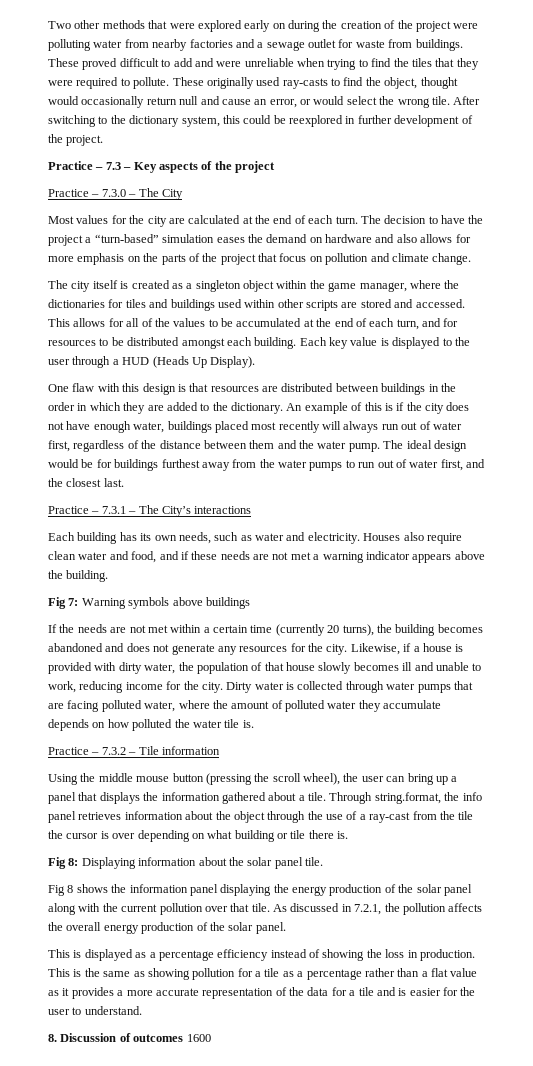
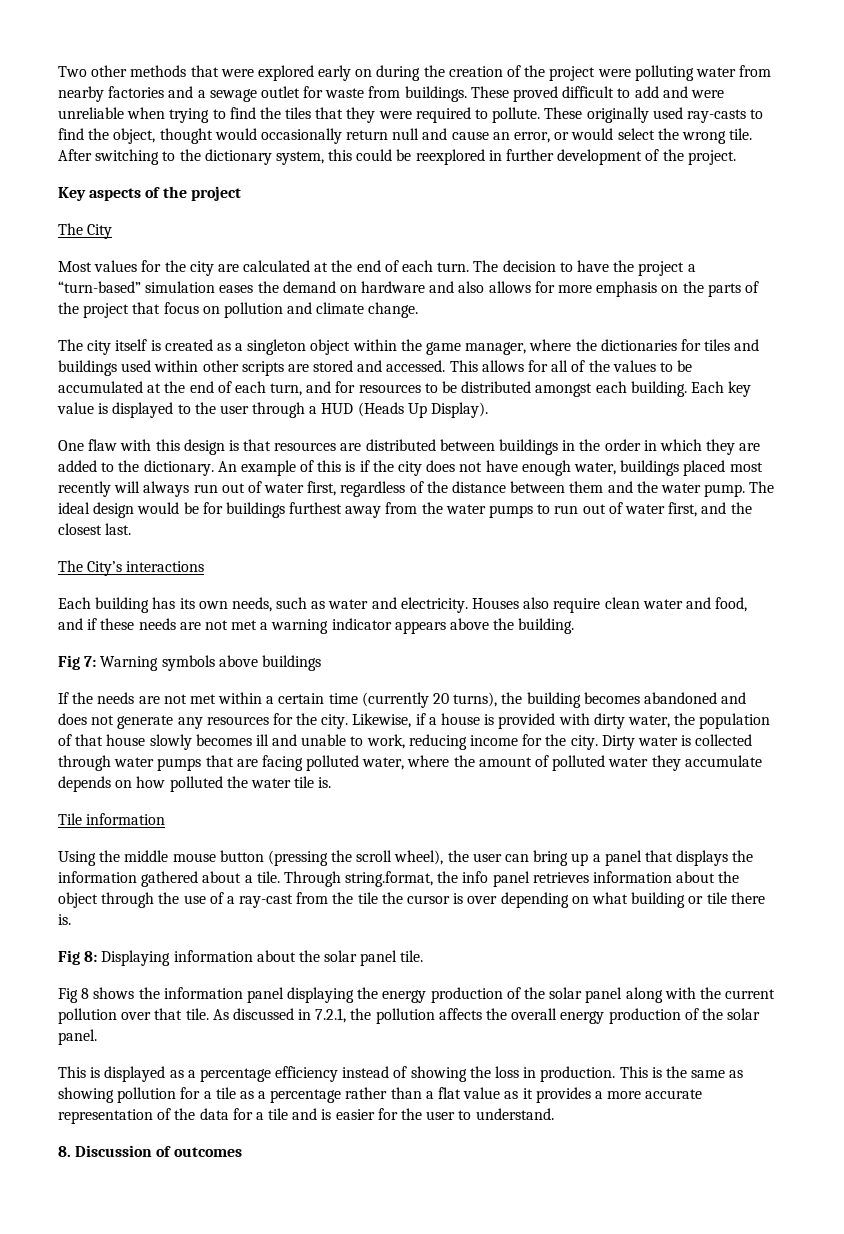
- Practice – 7.3 – Key aspects of the project
+ Key aspects of the project
- Practice – 7.3.0 – The City
+ The City
- Practice – 7.3.1 – The City’s interactions
+ The City’s interactions
- Practice – 7.3.2 – Tile information
+ Tile information
- 8. Discussion of outcomes 1600
+ 8. Discussion of outcomes

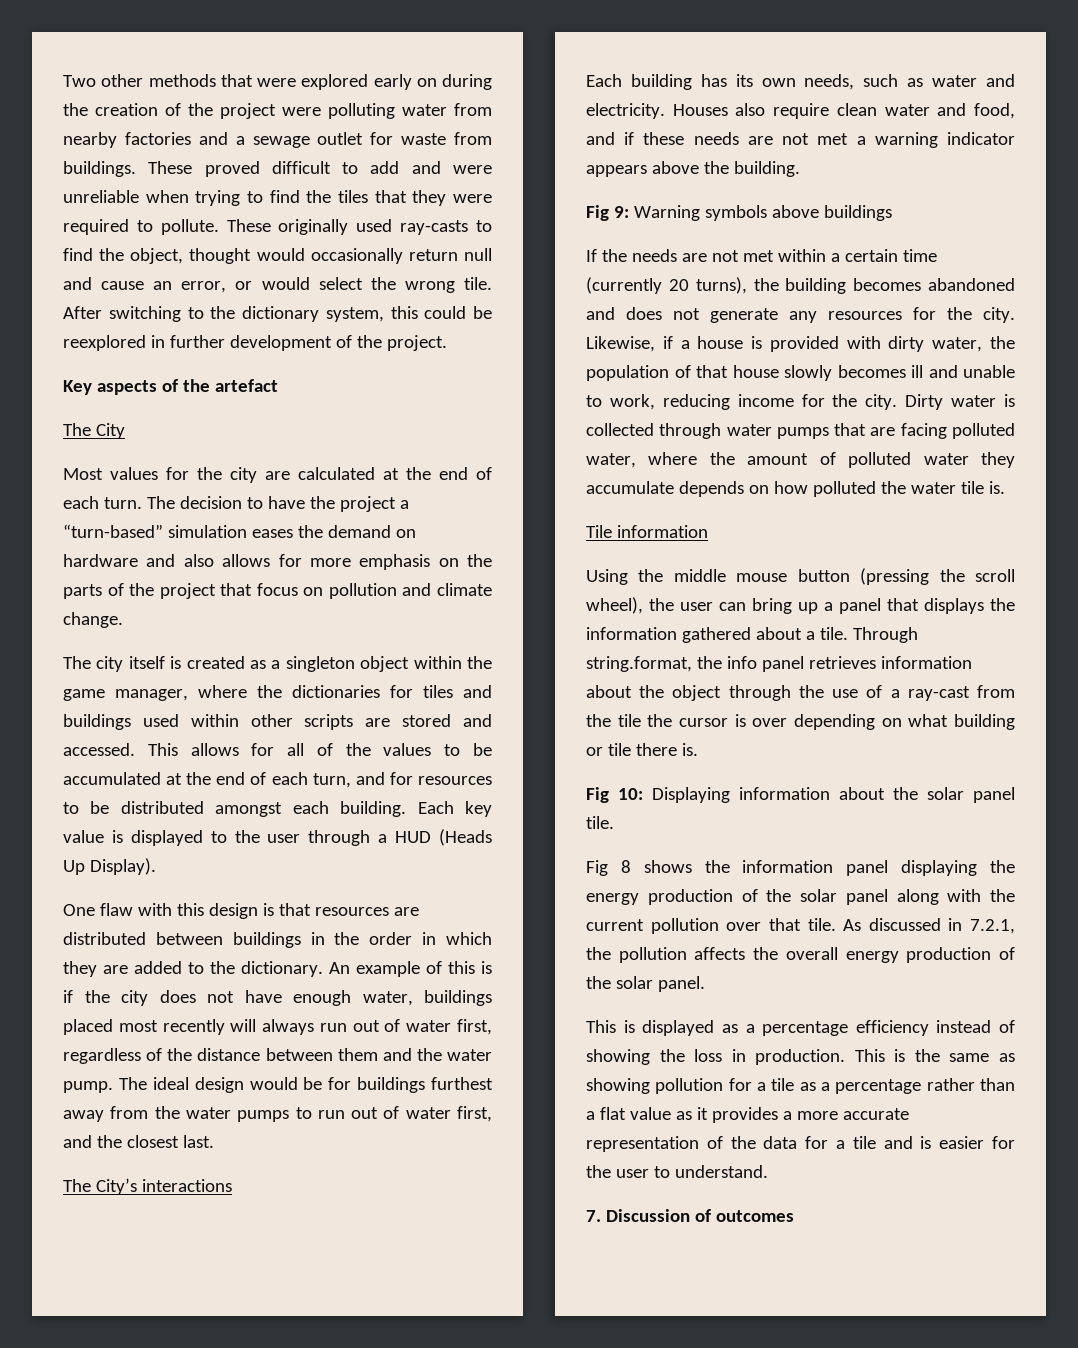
- Key aspects of the project
+ Key aspects of the artefact
- Fig 7: Warning symbols above buildings
+ Fig 9: Warning symbols above buildings
- Fig 8: Displaying information about the solar panel tile.
+ Fig 10: Displaying information about the solar panel tile.
- 8. Discussion of outcomes
+ 7. Discussion of outcomes

